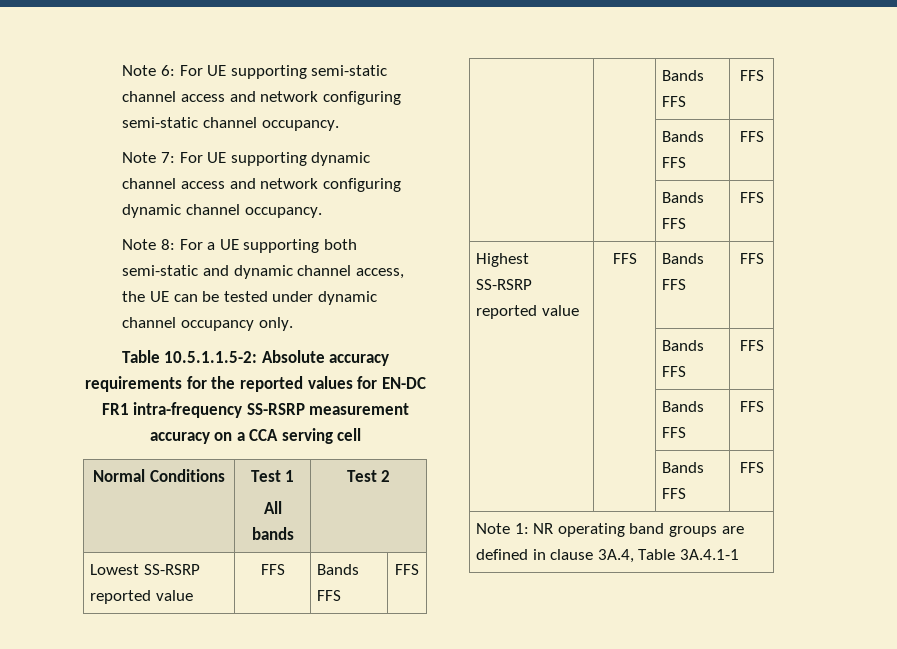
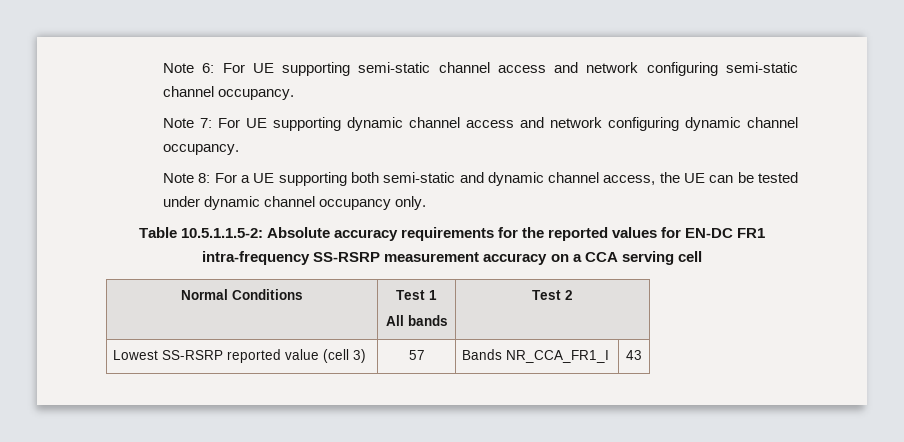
- Lowest SS-RSRP reported value | FFS | Bands FFS | FFS
- | | Bands FFS | FFS
- | | Bands FFS | FFS
- | | Bands FFS | FFS
- Highest SS-RSRP reported value | FFS | Bands FFS | FFS
- | | Bands FFS | FFS
- | | Bands FFS | FFS
- | | Bands FFS | FFS
- Note 1: NR operating band groups are defined in clause 3A.4, Table 3A.4.1-1
+ Lowest SS-RSRP reported value (cell 3) | 57 | Bands NR_CCA_FR1_I | 43

